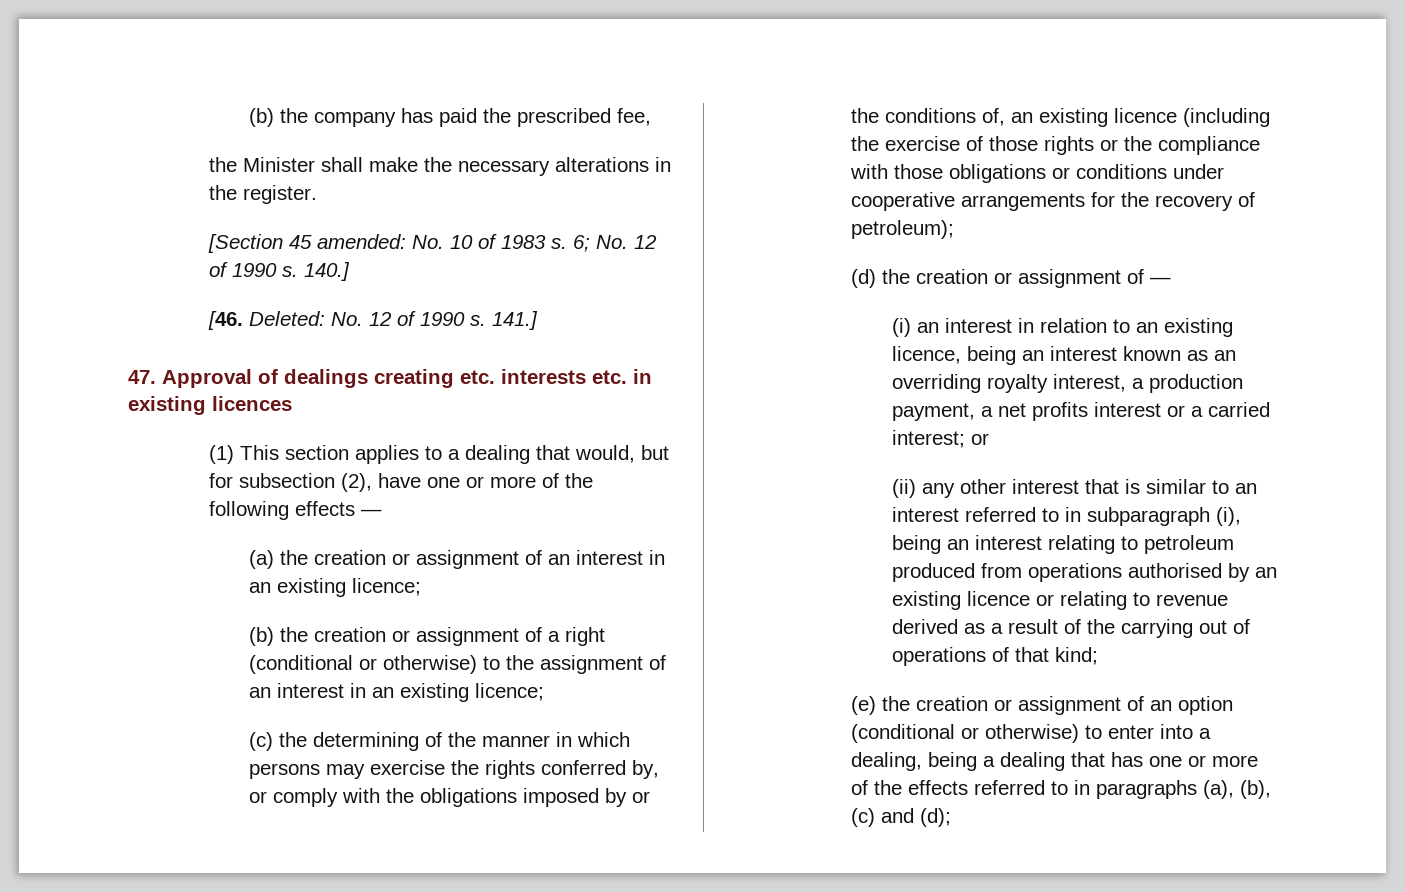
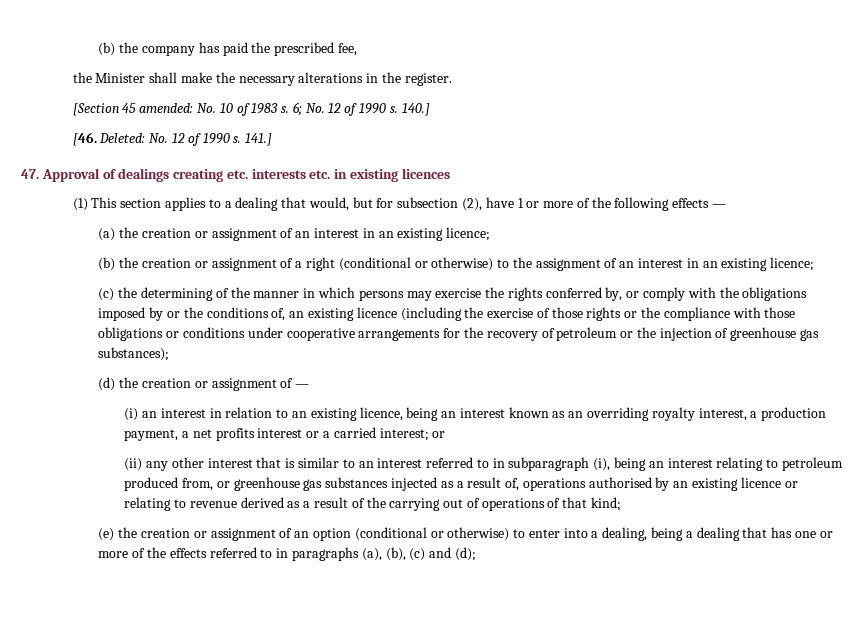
- (1) This section applies to a dealing that would, but for subsection (2), have one or more of the following effects —
+ (1) This section applies to a dealing that would, but for subsection (2), have 1 or more of the following effects —
- (c) the determining of the manner in which persons may exercise the rights conferred by, or comply with the obligations imposed by or the conditions of, an existing licence (including the exercise of those rights or the compliance with those obligations or conditions under cooperative arrangements for the recovery of petroleum);
+ (c) the determining of the manner in which persons may exercise the rights conferred by, or comply with the obligations imposed by or the conditions of, an existing licence (including the exercise of those rights or the compliance with those obligations or conditions under cooperative arrangements for the recovery of petroleum or the injection of greenhouse gas substances);
- (ii) any other interest that is similar to an interest referred to in subparagraph (i), being an interest relating to petroleum produced from operations authorised by an existing licence or relating to revenue derived as a result of the carrying out of operations of that kind;
+ (ii) any other interest that is similar to an interest referred to in subparagraph (i), being an interest relating to petroleum produced from, or greenhouse gas substances injected as a result of, operations authorised by an existing licence or relating to revenue derived as a result of the carrying out of operations of that kind;

